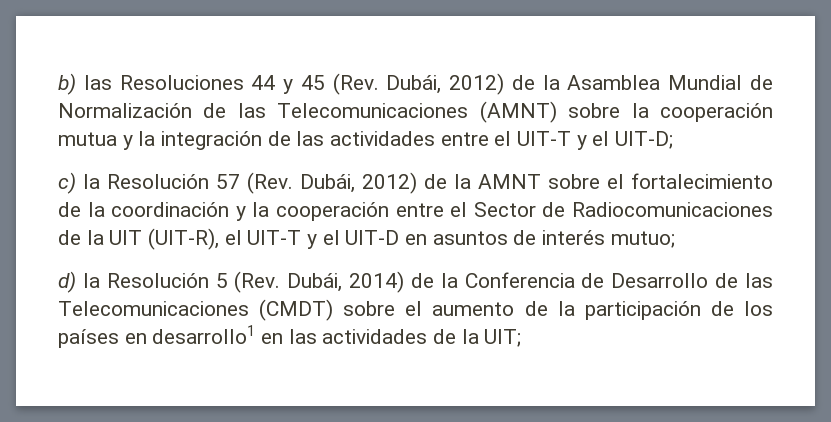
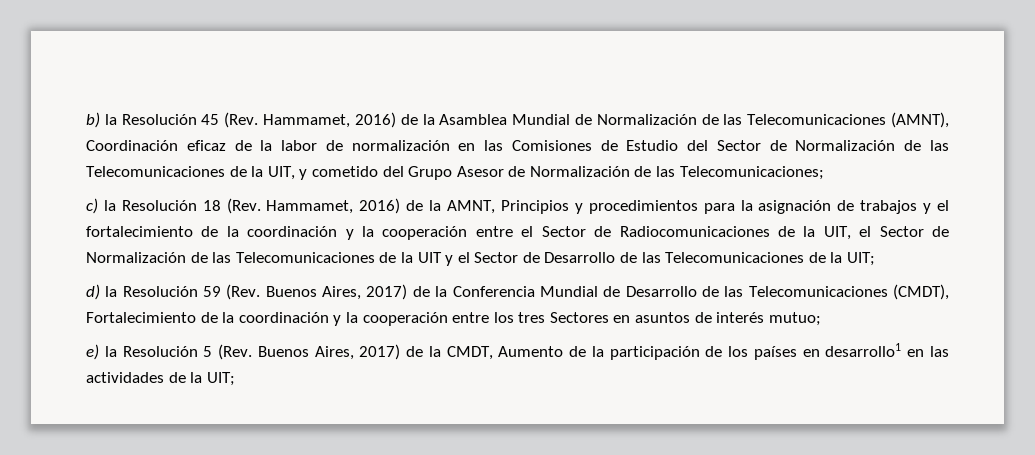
- b) las Resoluciones 44 y 45 (Rev. Dubái, 2012) de la Asamblea Mundial de Normalización de las Telecomunicaciones (AMNT) sobre la cooperación mutua y la integración de las actividades entre el UIT-T y el UIT-D;
- c) la Resolución 57 (Rev. Dubái, 2012) de la AMNT sobre el fortalecimiento de la coordinación y la cooperación entre el Sector de Radiocomunicaciones de la UIT (UIT-R), el UIT-T y el UIT-D en asuntos de interés mutuo;
+ b) la Resolución 45 (Rev. Hammamet, 2016) de la Asamblea Mundial de Normalización de las Telecomunicaciones (AMNT), Coordinación eficaz de la labor de normalización en las Comisiones de Estudio del Sector de Normalización de las Telecomunicaciones de la UIT, y cometido del Grupo Asesor de Normalización de las Telecomunicaciones;
+ c) la Resolución 18 (Rev. Hammamet, 2016) de la AMNT, Principios y procedimientos para la asignación de trabajos y el fortalecimiento de la coordinación y la cooperación entre el Sector de Radiocomunicaciones de la UIT, el Sector de Normalización de las Telecomunicaciones de la UIT y el Sector de Desarrollo de las Telecomunicaciones de la UIT;
+ d) la Resolución 59 (Rev. Buenos Aires, 2017) de la Conferencia Mundial de Desarrollo de las Telecomunicaciones (CMDT), Fortalecimiento de la coordinación y la cooperación entre los tres Sectores en asuntos de interés mutuo;
- d) la Resolución 5 (Rev. Dubái, 2014) de la Conferencia de Desarrollo de las Telecomunicaciones (CMDT) sobre el aumento de la participación de los países en desarrollo1 en las actividades de la UIT;
+ e) la Resolución 5 (Rev. Buenos Aires, 2017) de la CMDT, Aumento de la participación de los países en desarrollo1 en las actividades de la UIT;

